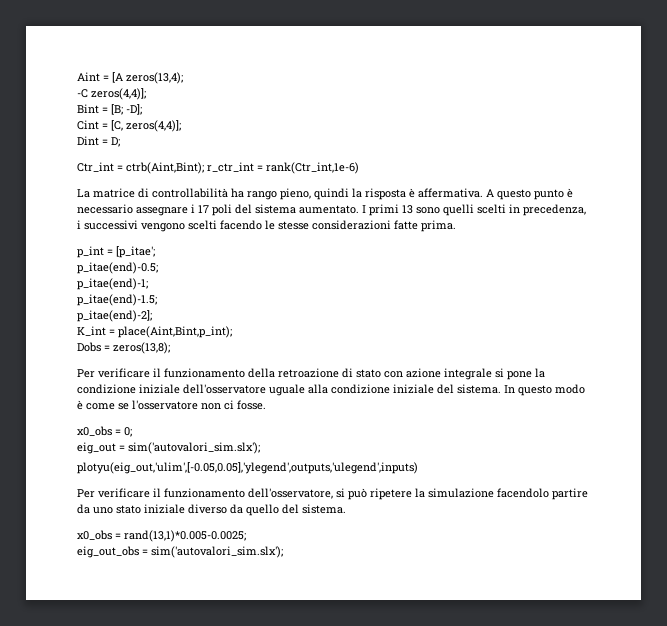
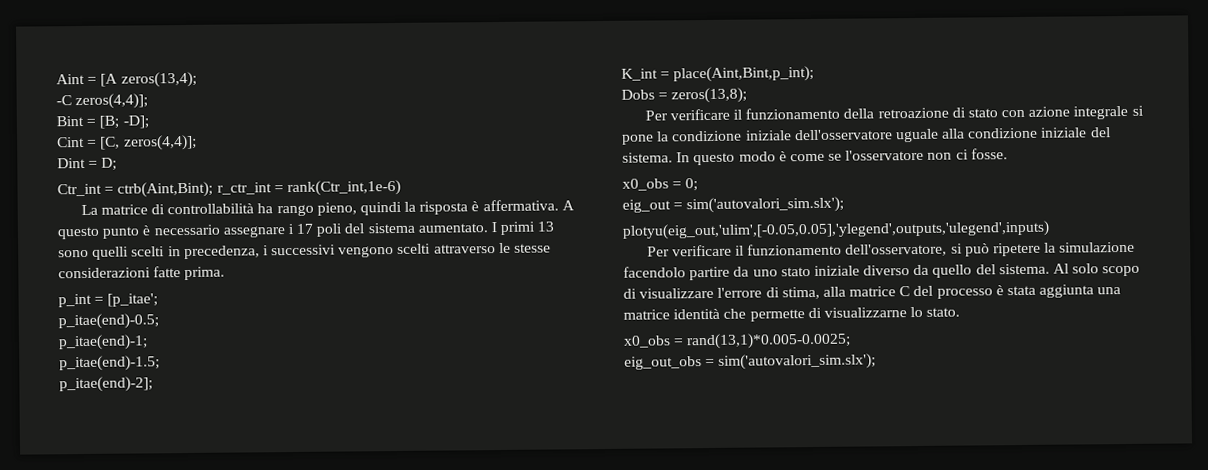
- I primi 13 sono quelli scelti in precedenza, i successivi vengono scelti facendo le stesse considerazioni fatte prima.
+ I primi 13 sono quelli scelti in precedenza, i successivi vengono scelti attraverso le stesse considerazioni fatte prima.
+ Al solo scopo di visualizzare l'errore di stima, alla matrice C del processo è stata aggiunta una matrice identità che permette di visualizzarne lo stato.

